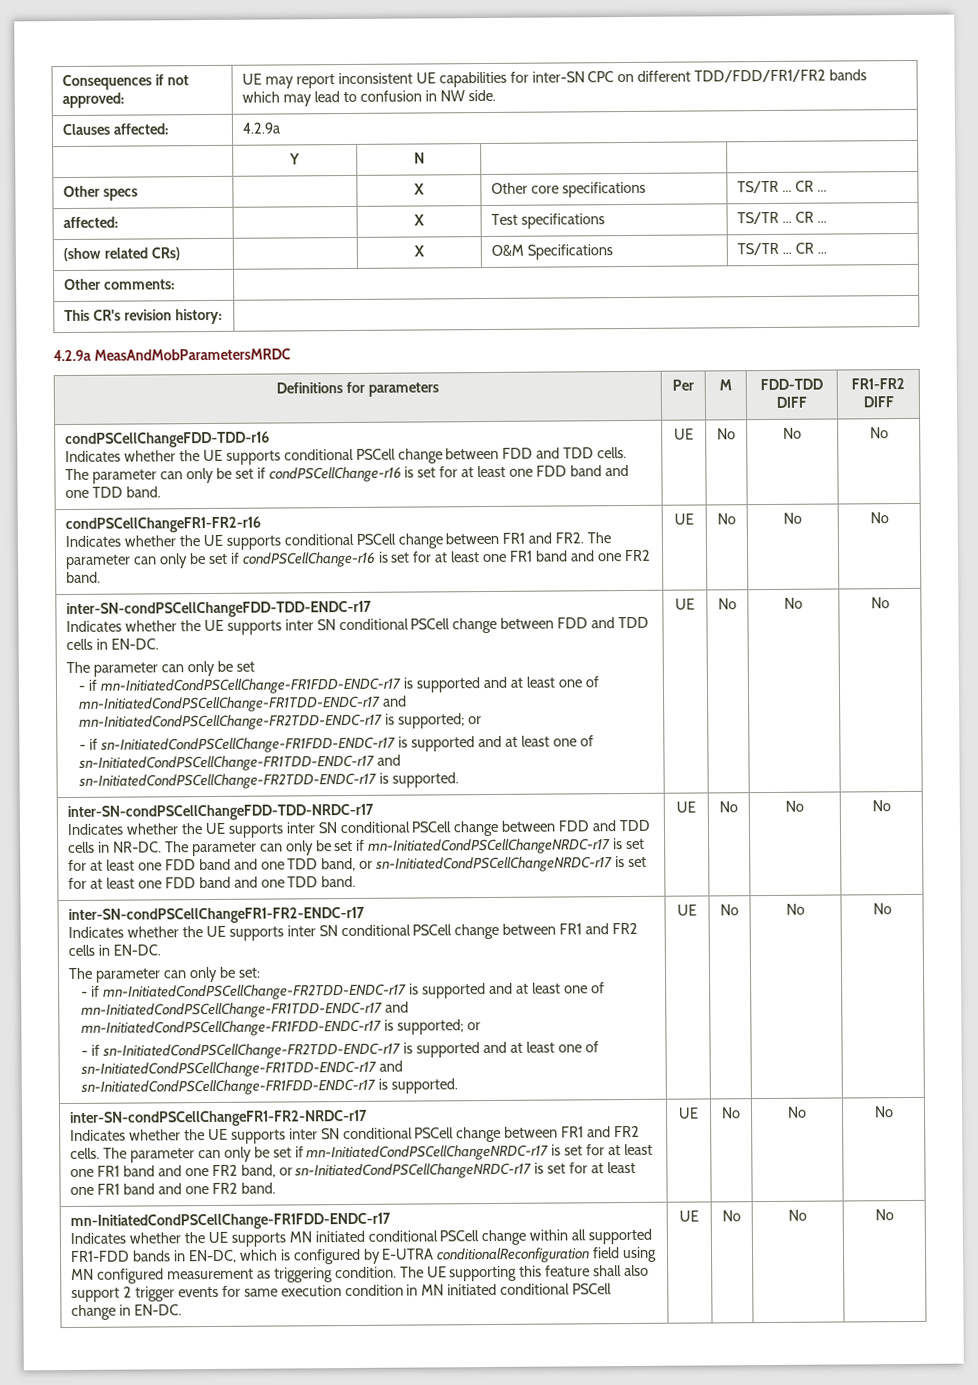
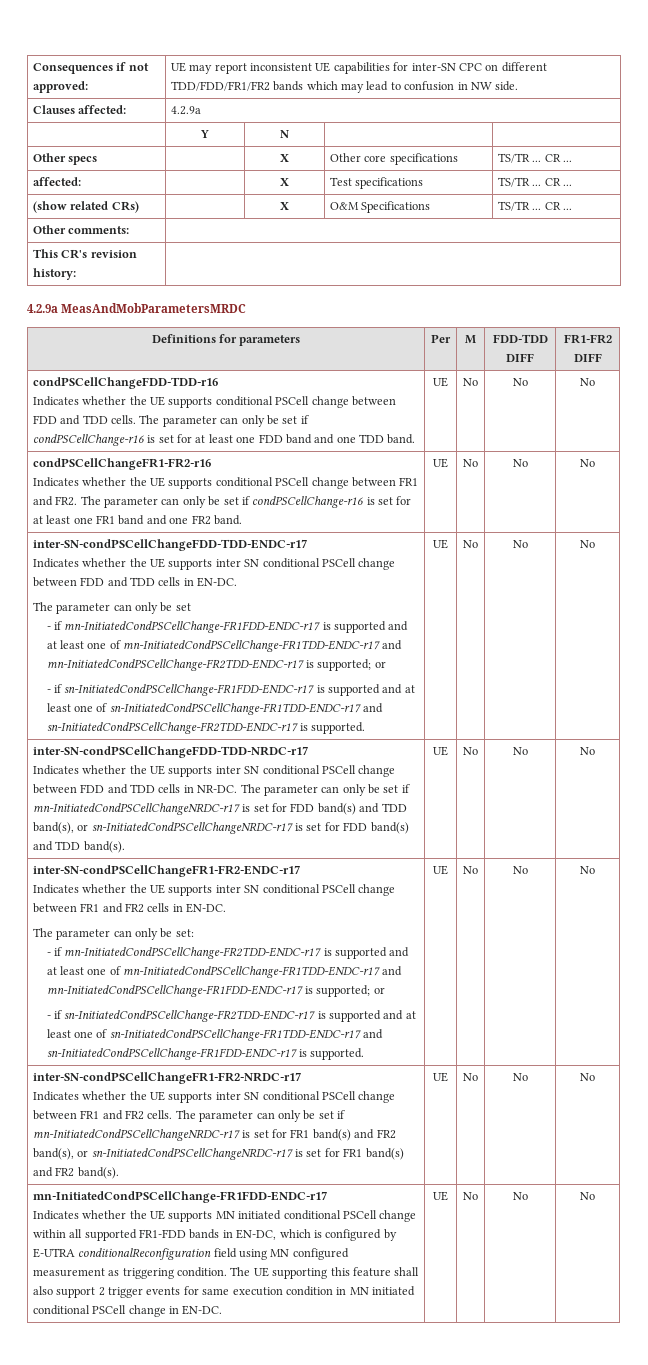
- The parameter can only be set if mn-InitiatedCondPSCellChangeNRDC-r17 is set for at least one FDD band and one TDD band, or sn-InitiatedCondPSCellChangeNRDC-r17 is set for at least one FDD band and one TDD band.
+ The parameter can only be set if mn-InitiatedCondPSCellChangeNRDC-r17 is set for FDD band(s) and TDD band(s), or sn-InitiatedCondPSCellChangeNRDC-r17 is set for FDD band(s) and TDD band(s).
- The parameter can only be set if mn-InitiatedCondPSCellChangeNRDC-r17 is set for at least one FR1 band and one FR2 band, or sn-InitiatedCondPSCellChangeNRDC-r17 is set for at least one FR1 band and one FR2 band.
+ The parameter can only be set if mn-InitiatedCondPSCellChangeNRDC-r17 is set for FR1 band(s) and FR2 band(s), or sn-InitiatedCondPSCellChangeNRDC-r17 is set for FR1 band(s) and FR2 band(s).

